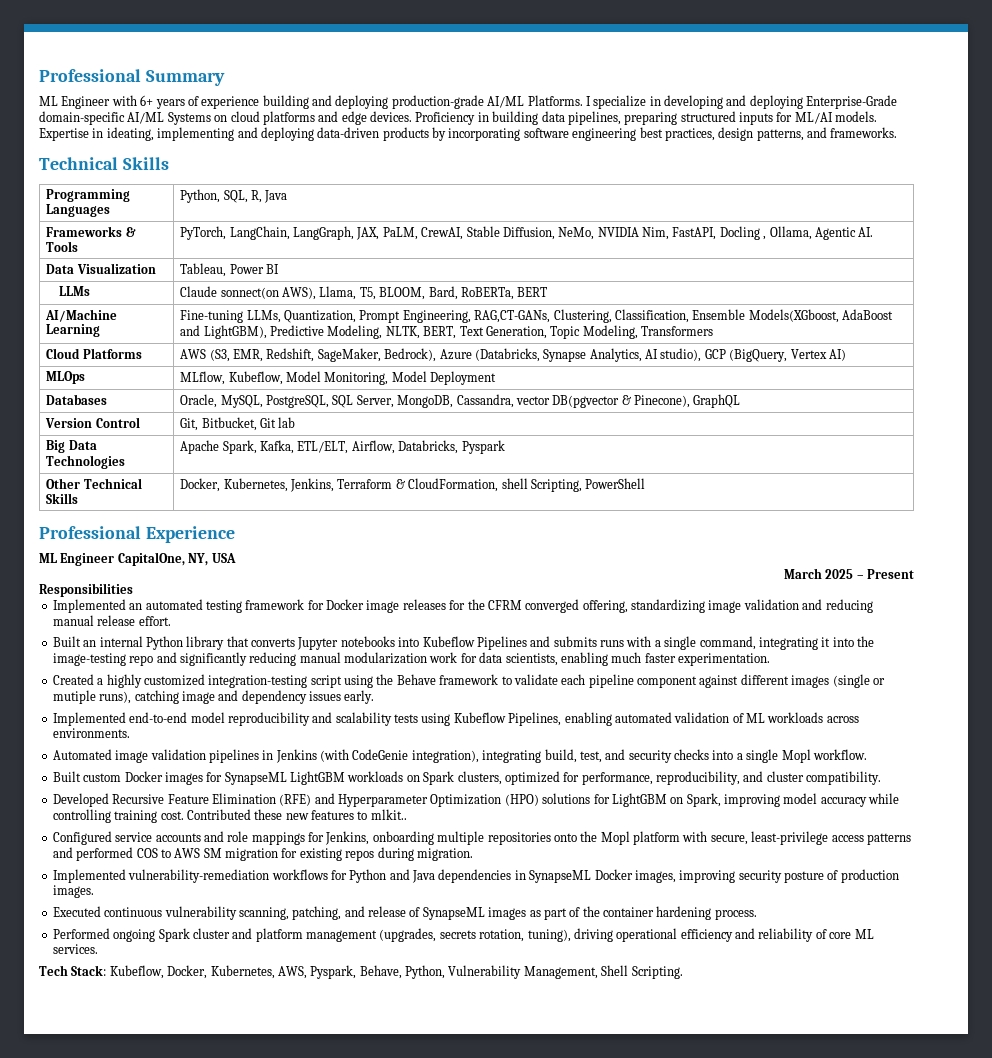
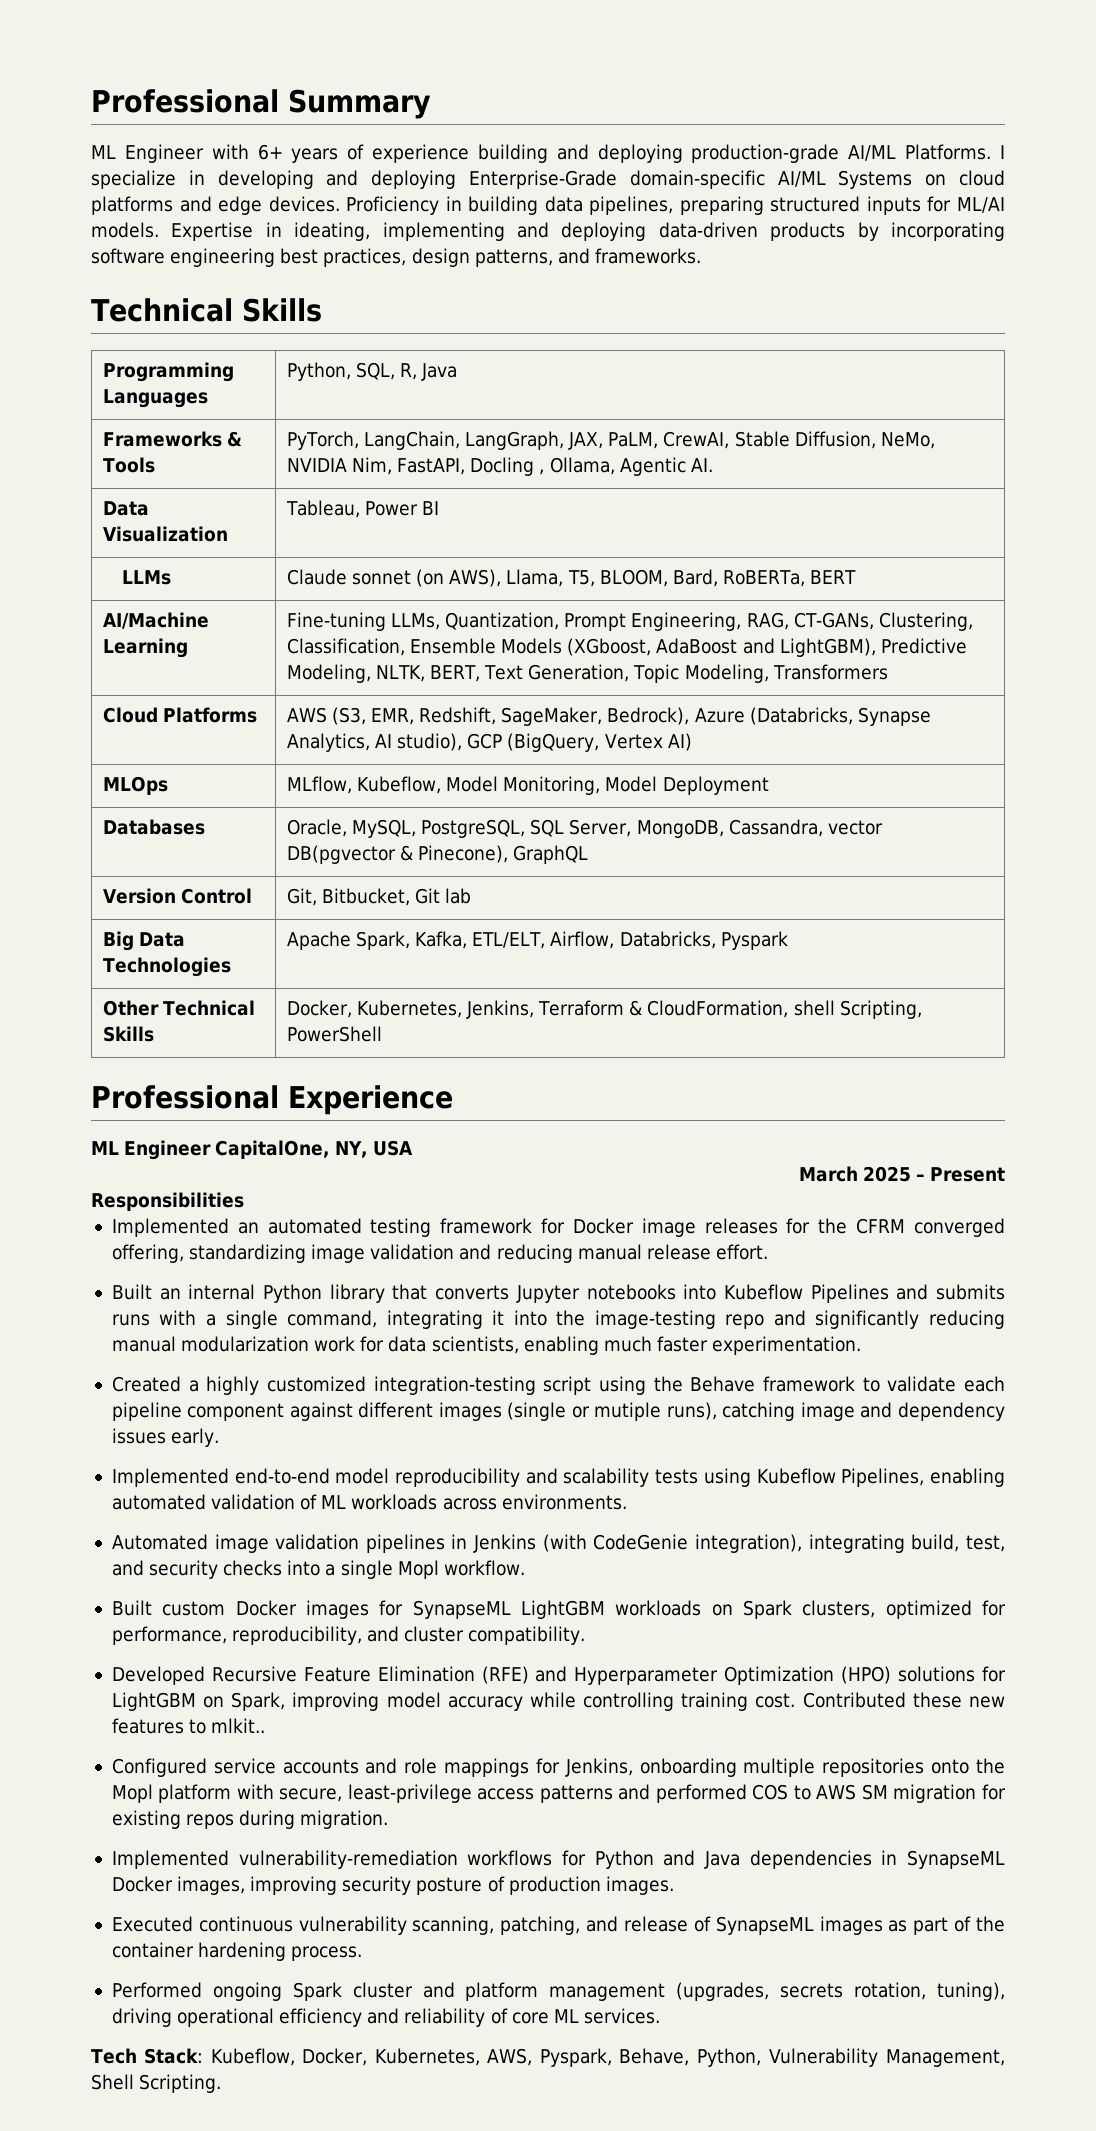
- LLMs | Claude sonnect(on AWS), Llama, T5, BLOOM, Bard, RoBERTa, BERT
+ LLMs | Claude sonnet (on AWS), Llama, T5, BLOOM, Bard, RoBERTa, BERT
- AI/Machine Learning | Fine-tuning LLMs, Quantization, Prompt Engineering, RAG,CT-GANs, Clustering, Classification, Ensemble Models(XGboost, AdaBoost and LightGBM), Predictive Modeling, NLTK, BERT, Text Generation, Topic Modeling, Transformers
+ AI/Machine Learning | Fine-tuning LLMs, Quantization, Prompt Engineering, RAG, CT-GANs, Clustering, Classification, Ensemble Models (XGboost, AdaBoost and LightGBM), Predictive Modeling, NLTK, BERT, Text Generation, Topic Modeling, Transformers

